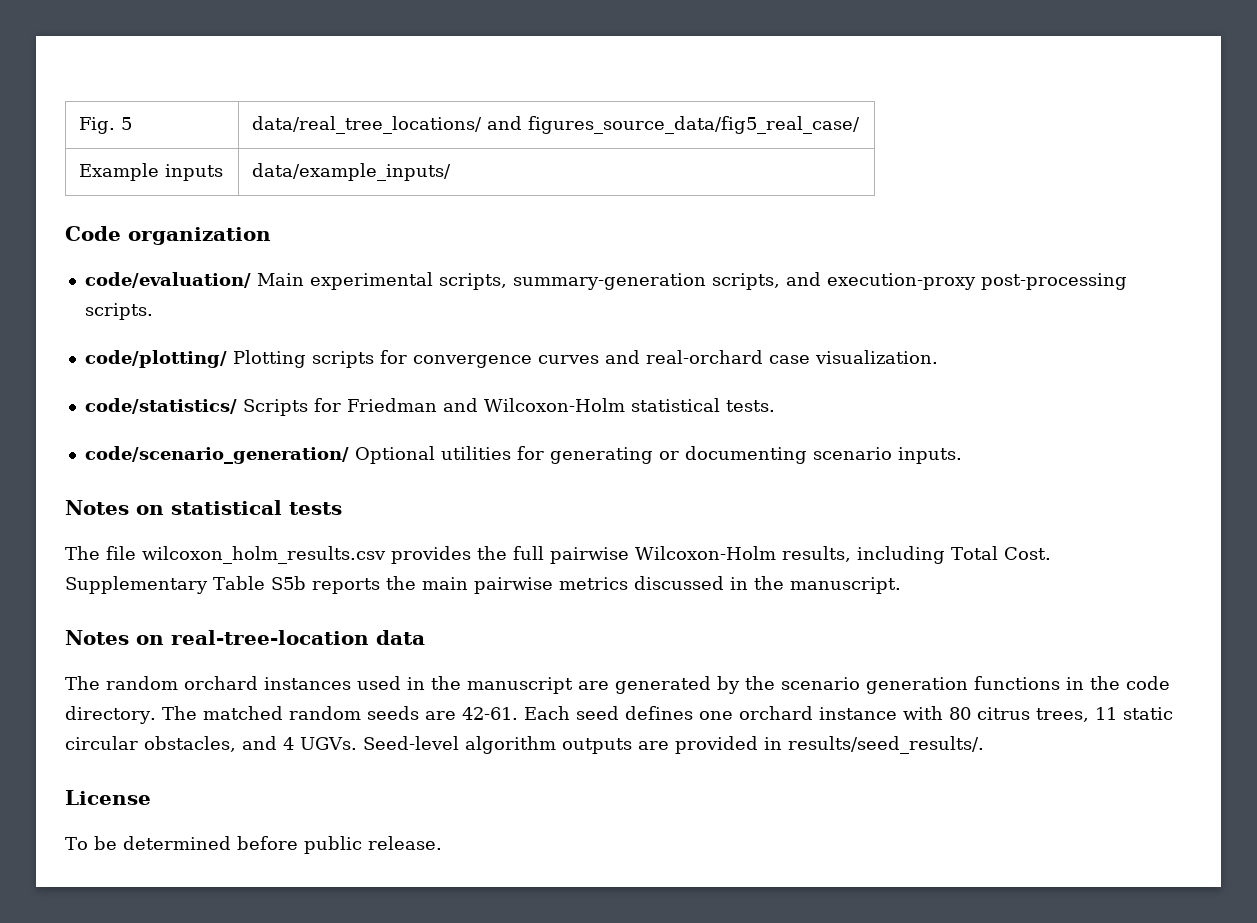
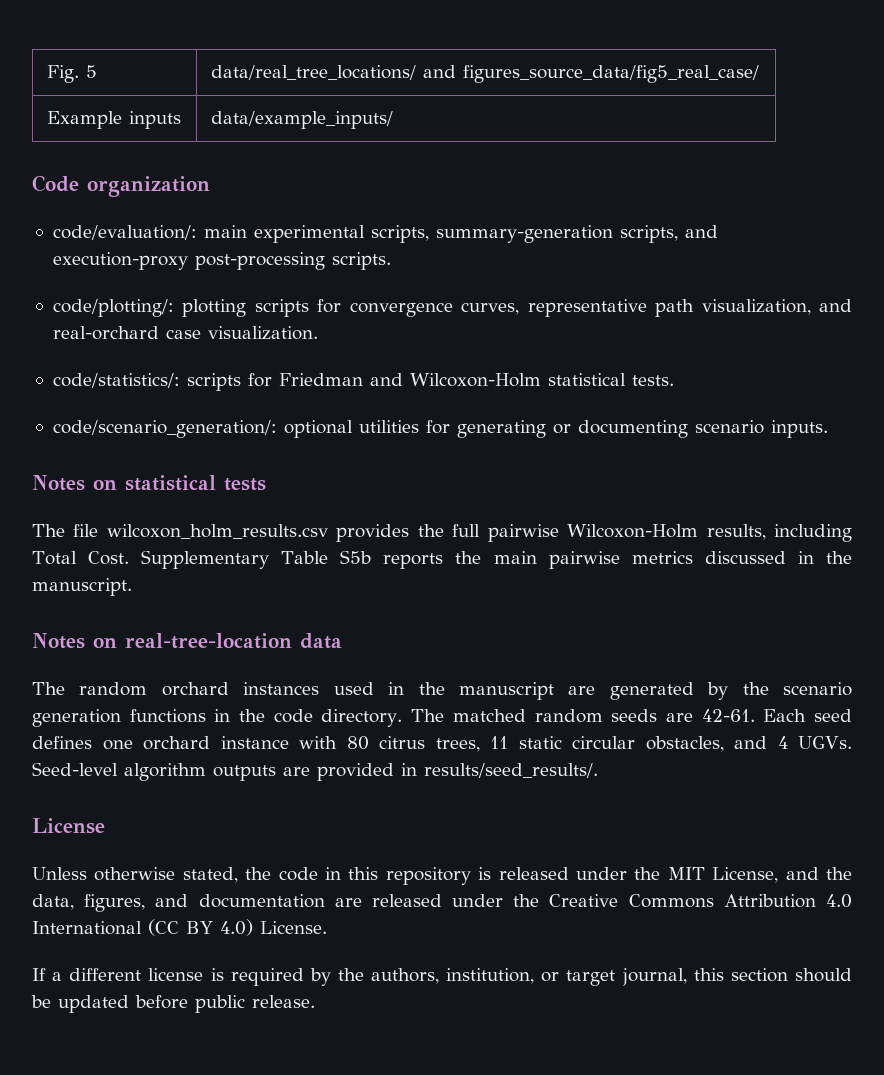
- code/evaluation/ Main experimental scripts, summary-generation scripts, and execution-proxy post-processing scripts.
+ code/evaluation/: main experimental scripts, summary-generation scripts, and execution-proxy post-processing scripts.
- code/plotting/ Plotting scripts for convergence curves and real-orchard case visualization.
+ code/plotting/: plotting scripts for convergence curves, representative path visualization, and real-orchard case visualization.
- code/statistics/ Scripts for Friedman and Wilcoxon-Holm statistical tests.
+ code/statistics/: scripts for Friedman and Wilcoxon-Holm statistical tests.
- code/scenario_generation/ Optional utilities for generating or documenting scenario inputs.
+ code/scenario_generation/: optional utilities for generating or documenting scenario inputs.
- To be determined before public release.
+ Unless otherwise stated, the code in this repository is released under the MIT License, and the data, figures, and documentation are released under the Creative Commons Attribution 4.0 International (CC BY 4.0) License.
+ If a different license is required by the authors, institution, or target journal, this section should be updated before public release.

